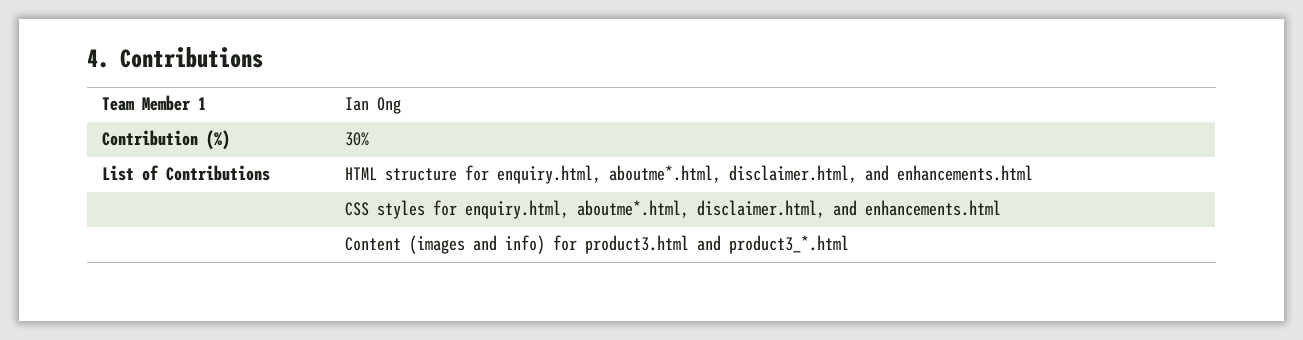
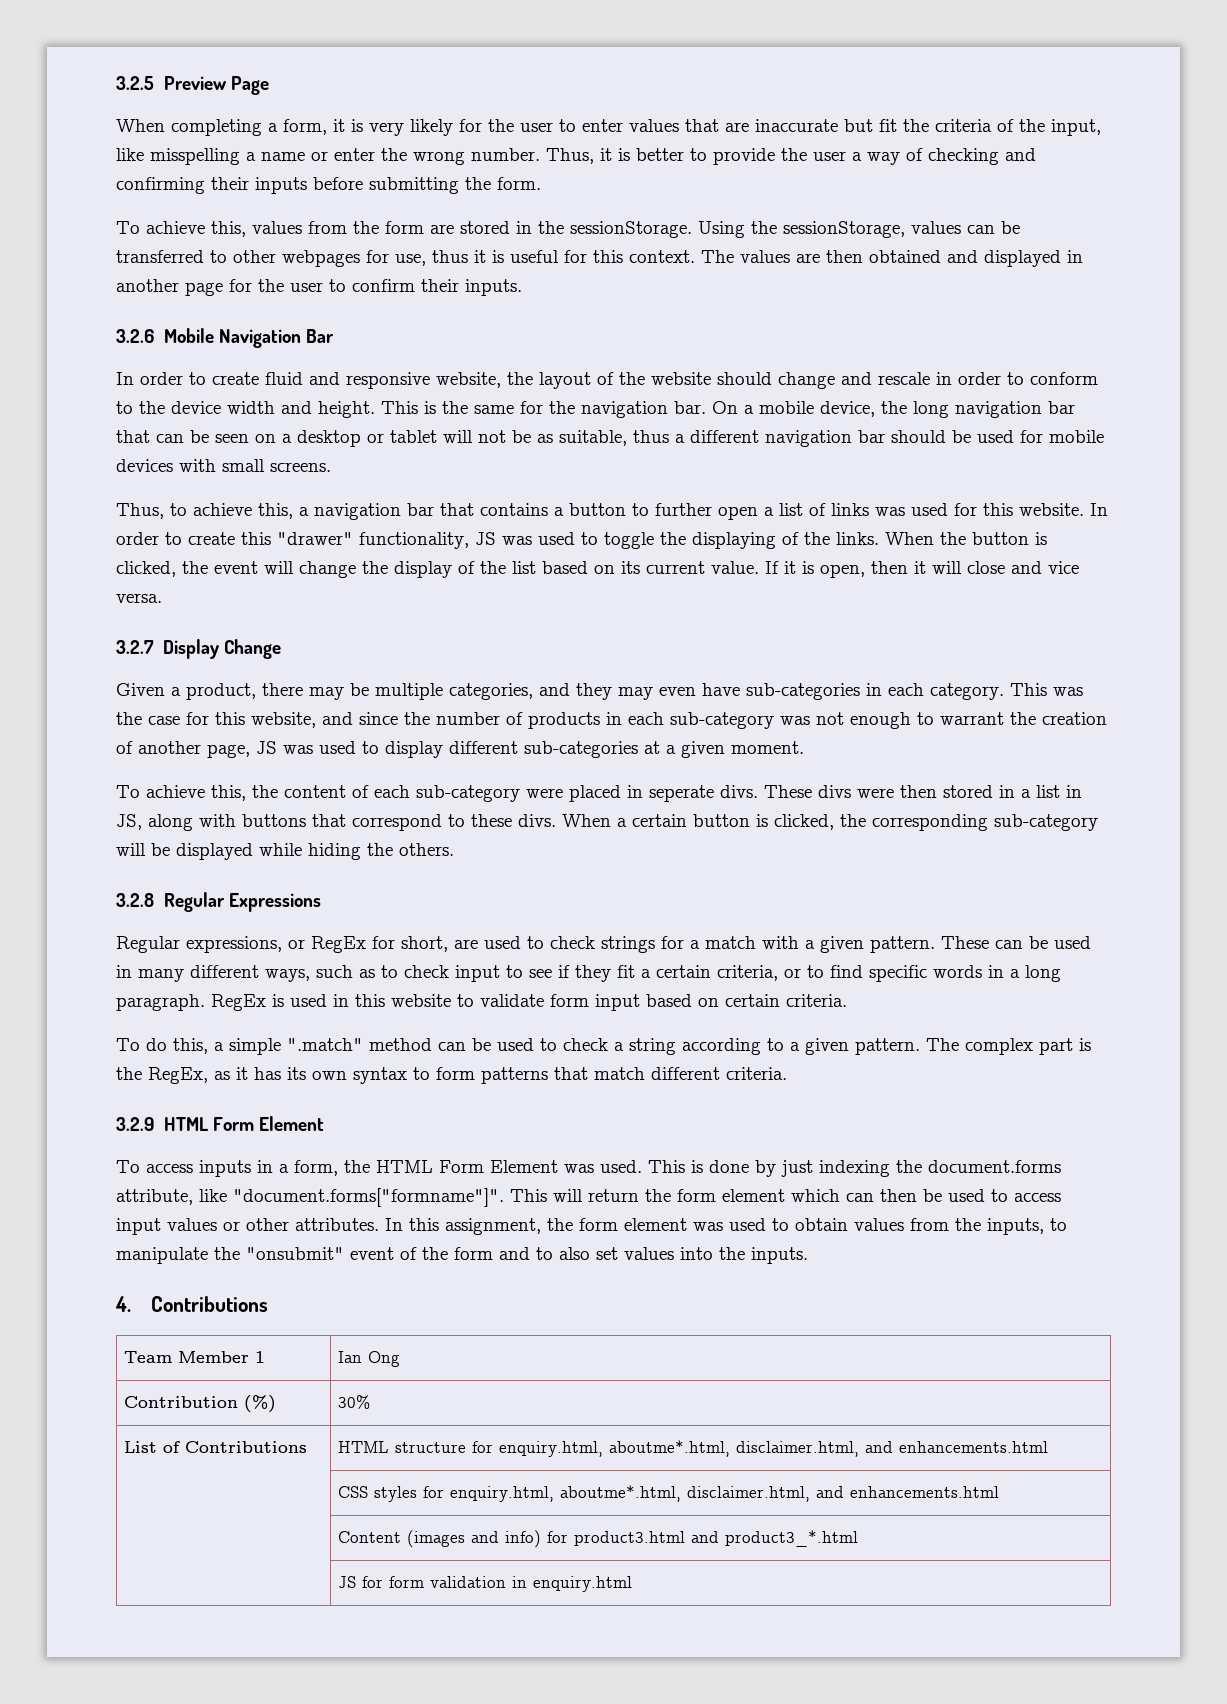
+ 3.2.5 Preview Page
+ When completing a form, it is very likely for the user to enter values that are inaccurate but fit the criteria of the input, like misspelling a name or enter the wrong number. Thus, it is better to provide the user a way of checking and confirming their inputs before submitting the form.
+ To achieve this, values from the form are stored in the sessionStorage. Using the sessionStorage, values can be transferred to other webpages for use, thus it is useful for this context. The values are then obtained and displayed in another page for the user to confirm their inputs.
+ 3.2.6 Mobile Navigation Bar
+ In order to create fluid and responsive website, the layout of the website should change and rescale in order to conform to the device width and height. This is the same for the navigation bar. On a mobile device, the long navigation bar that can be seen on a desktop or tablet will not be as suitable, thus a different navigation bar should be used for mobile devices with small screens.
+ Thus, to achieve this, a navigation bar that contains a button to further open a list of links was used for this website. In order to create this "drawer" functionality, JS was used to toggle the displaying of the links. When the button is clicked, the event will change the display of the list based on its current value. If it is open, then it will close and vice versa.
+ 3.2.7 Display Change
+ Given a product, there may be multiple categories, and they may even have sub-categories in each category. This was the case for this website, and since the number of products in each sub-category was not enough to warrant the creation of another page, JS was used to display different sub-categories at a given moment.
+ To achieve this, the content of each sub-category were placed in seperate divs. These divs were then stored in a list in JS, along with buttons that correspond to these divs. When a certain button is clicked, the corresponding sub-category will be displayed while hiding the others.
+ 3.2.8 Regular Expressions
+ Regular expressions, or RegEx for short, are used to check strings for a match with a given pattern. These can be used in many different ways, such as to check input to see if they fit a certain criteria, or to find specific words in a long paragraph. RegEx is used in this website to validate form input based on certain criteria.
+ To do this, a simple ".match" method can be used to check a string according to a given pattern. The complex part is the RegEx, as it has its own syntax to form patterns that match different criteria.
+ 3.2.9 HTML Form Element
+ To access inputs in a form, the HTML Form Element was used. This is done by just indexing the document.forms attribute, like "document.forms["formname"]". This will return the form element which can then be used to access input values or other attributes. In this assignment, the form element was used to obtain values from the inputs, to manipulate the "onsubmit" event of the form and to also set values into the inputs.
+ | JS for form validation in enquiry.html

